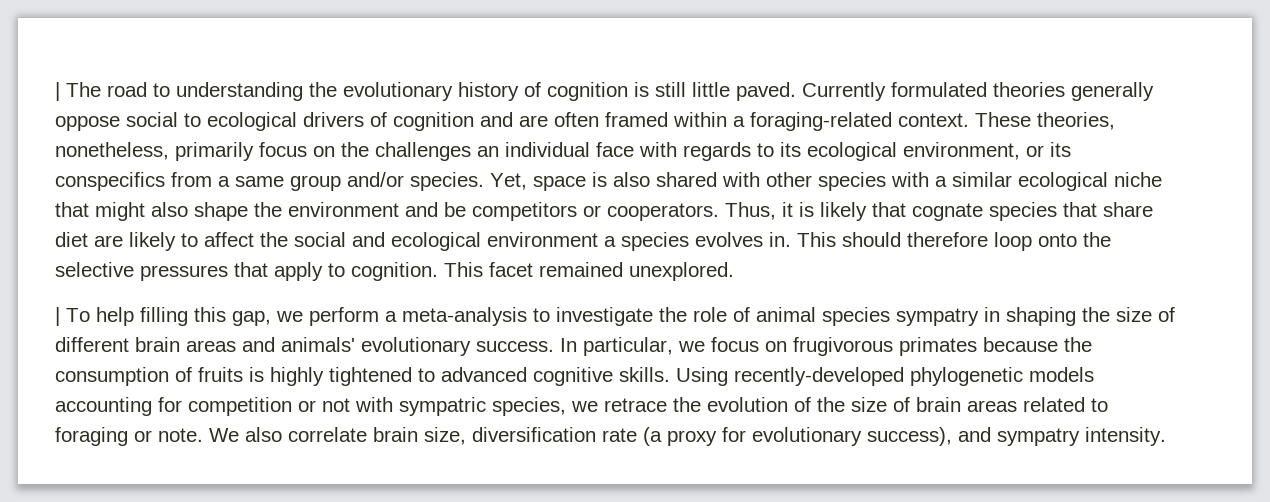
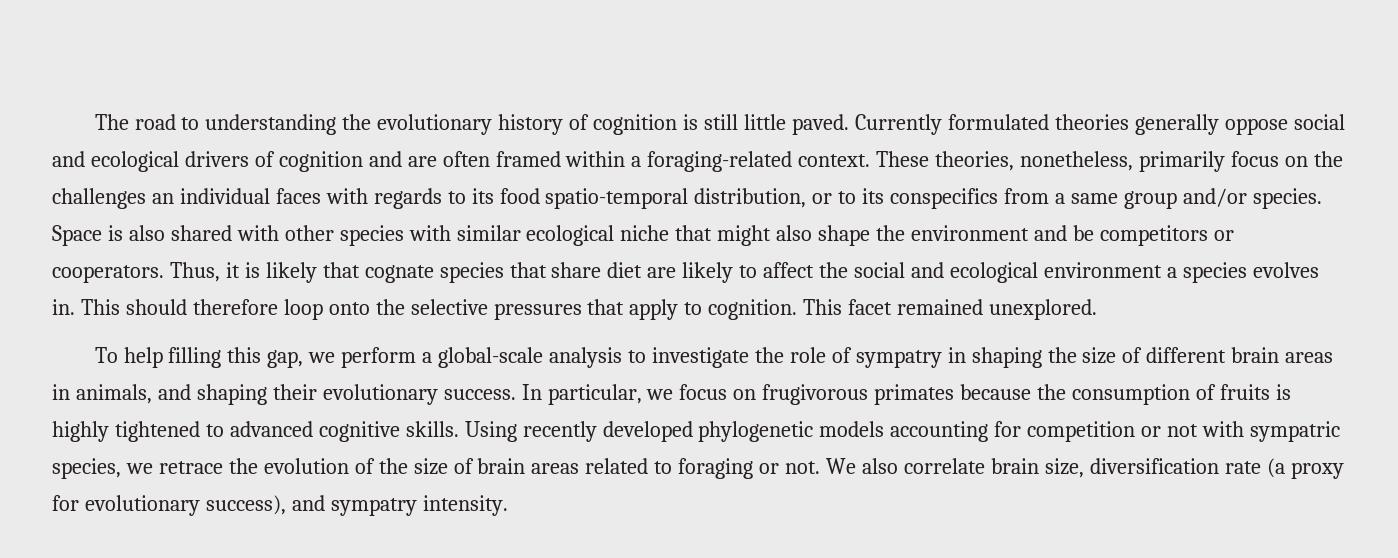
- | The road to understanding the evolutionary history of cognition is still little paved.
+ The road to understanding the evolutionary history of cognition is still little paved.
- Currently formulated theories generally oppose social to ecological drivers of cognition and are often framed within a foraging-related context.
+ Currently formulated theories generally oppose social and ecological drivers of cognition and are often framed within a foraging-related context.
- These theories, nonetheless, primarily focus on the challenges an individual face with regards to its ecological environment, or its conspecifics from a same group and/or species.
+ These theories, nonetheless, primarily focus on the challenges an individual faces with regards to its food spatio-temporal distribution, or to its conspecifics from a same group and/or species.
- Yet, space is also shared with other species with a similar ecological niche that might also shape the environment and be competitors or cooperators.
+ Space is also shared with other species with similar ecological niche that might also shape the environment and be competitors or cooperators.
- | To help filling this gap, we perform a meta-analysis to investigate the role of animal species sympatry in shaping the size of different brain areas and animals' evolutionary success.
+ To help filling this gap, we perform a global-scale analysis to investigate the role of sympatry in shaping the size of different brain areas in animals, and shaping their evolutionary success.
- Using recently-developed phylogenetic models accounting for competition or not with sympatric species, we retrace the evolution of the size of brain areas related to foraging or note.
+ Using recently developed phylogenetic models accounting for competition or not with sympatric species, we retrace the evolution of the size of brain areas related to foraging or not.

